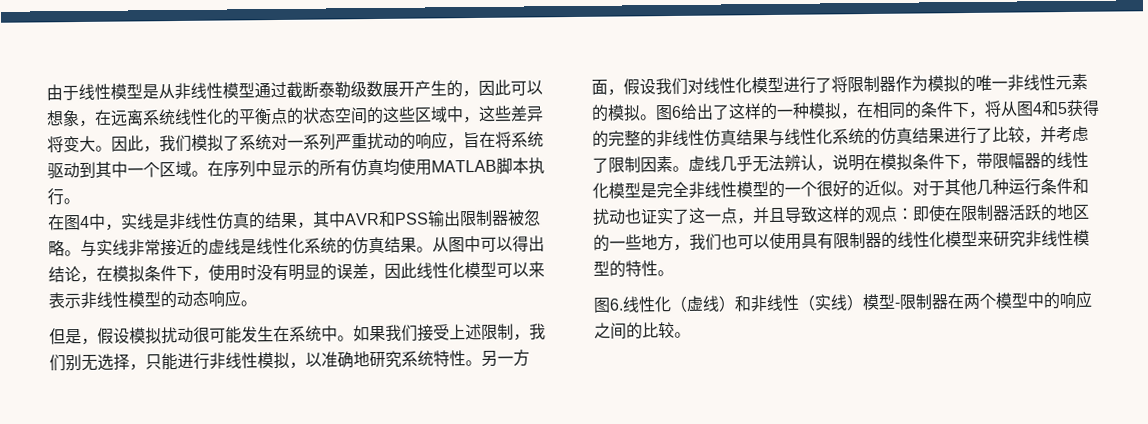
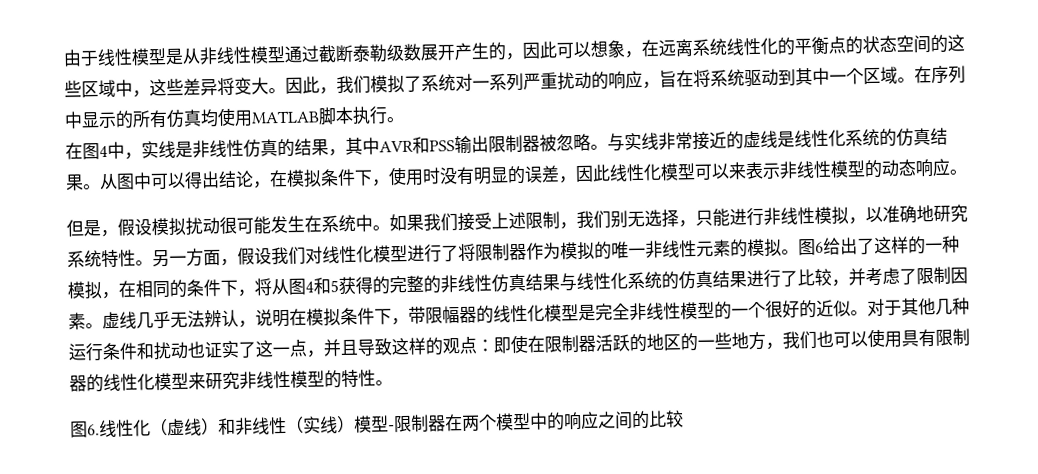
- 图6.线性化（虚线）和非线性（实线）模型-限制器在两个模型中的响应之间的比较。
+ 图6.线性化（虚线）和非线性（实线）模型-限制器在两个模型中的响应之间的比较

